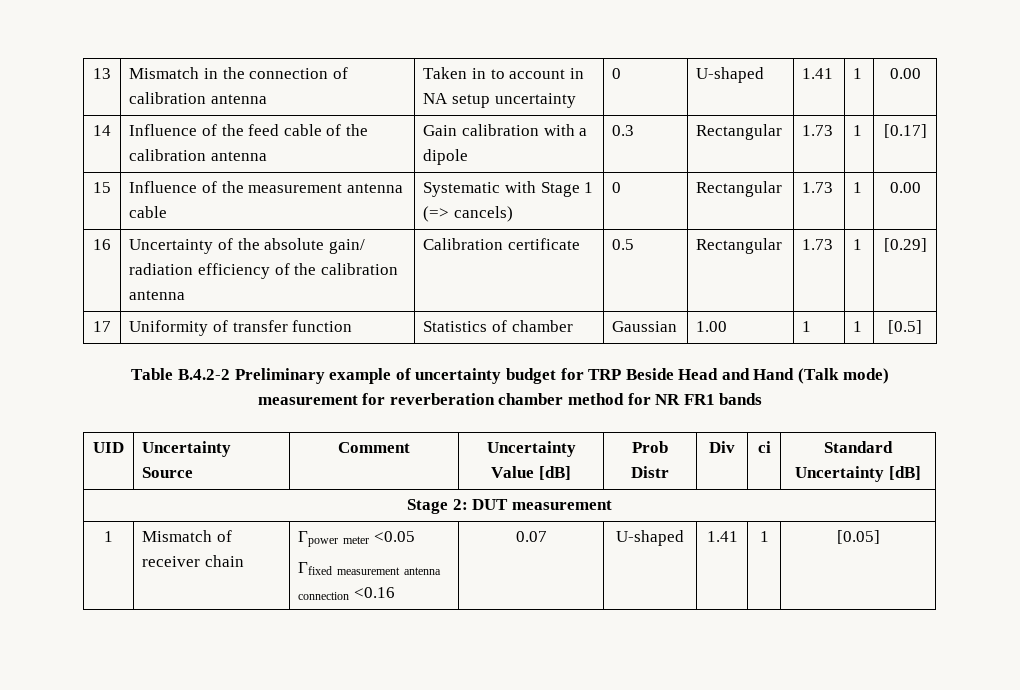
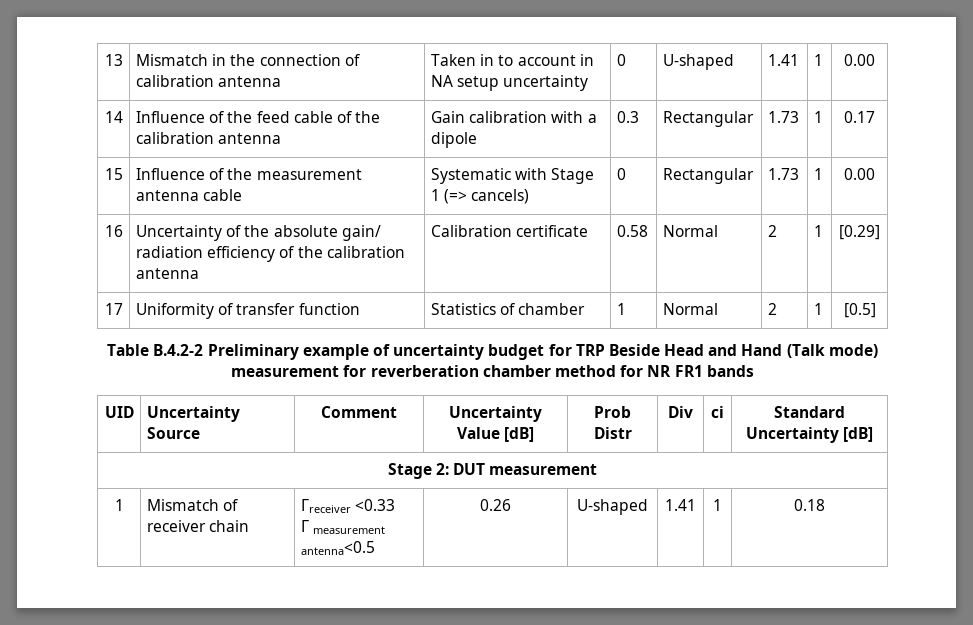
- 14 | Influence of the feed cable of the calibration antenna | Gain calibration with a dipole | 0.3 | Rectangular | 1.73 | 1 | [0.17]
+ 14 | Influence of the feed cable of the calibration antenna | Gain calibration with a dipole | 0.3 | Rectangular | 1.73 | 1 | 0.17
- 16 | Uncertainty of the absolute gain/ radiation efficiency of the calibration antenna | Calibration certificate | 0.5 | Rectangular | 1.73 | 1 | [0.29]
+ 16 | Uncertainty of the absolute gain/ radiation efficiency of the calibration antenna | Calibration certificate | 0.58 | Normal | 2 | 1 | [0.29]
- 17 | Uniformity of transfer function | Statistics of chamber | Gaussian | 1.00 | 1 | 1 | [0.5]
+ 17 | Uniformity of transfer function | Statistics of chamber | 1 | Normal | 2 | 1 | [0.5]
- 1 | Mismatch of receiver chain | Гpower meter <0.05
- Гfixed measurement antenna connection <0.16 | 0.07 | U-shaped | 1.41 | 1 | [0.05]
+ 1 | Mismatch of receiver chain | Гreceiver <0.33
+ Г measurement antenna<0.5 | 0.26 | U-shaped | 1.41 | 1 | 0.18

